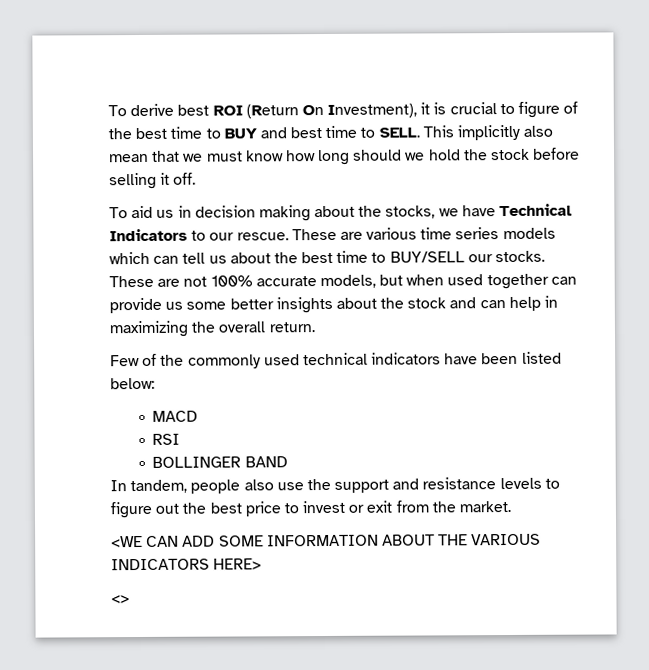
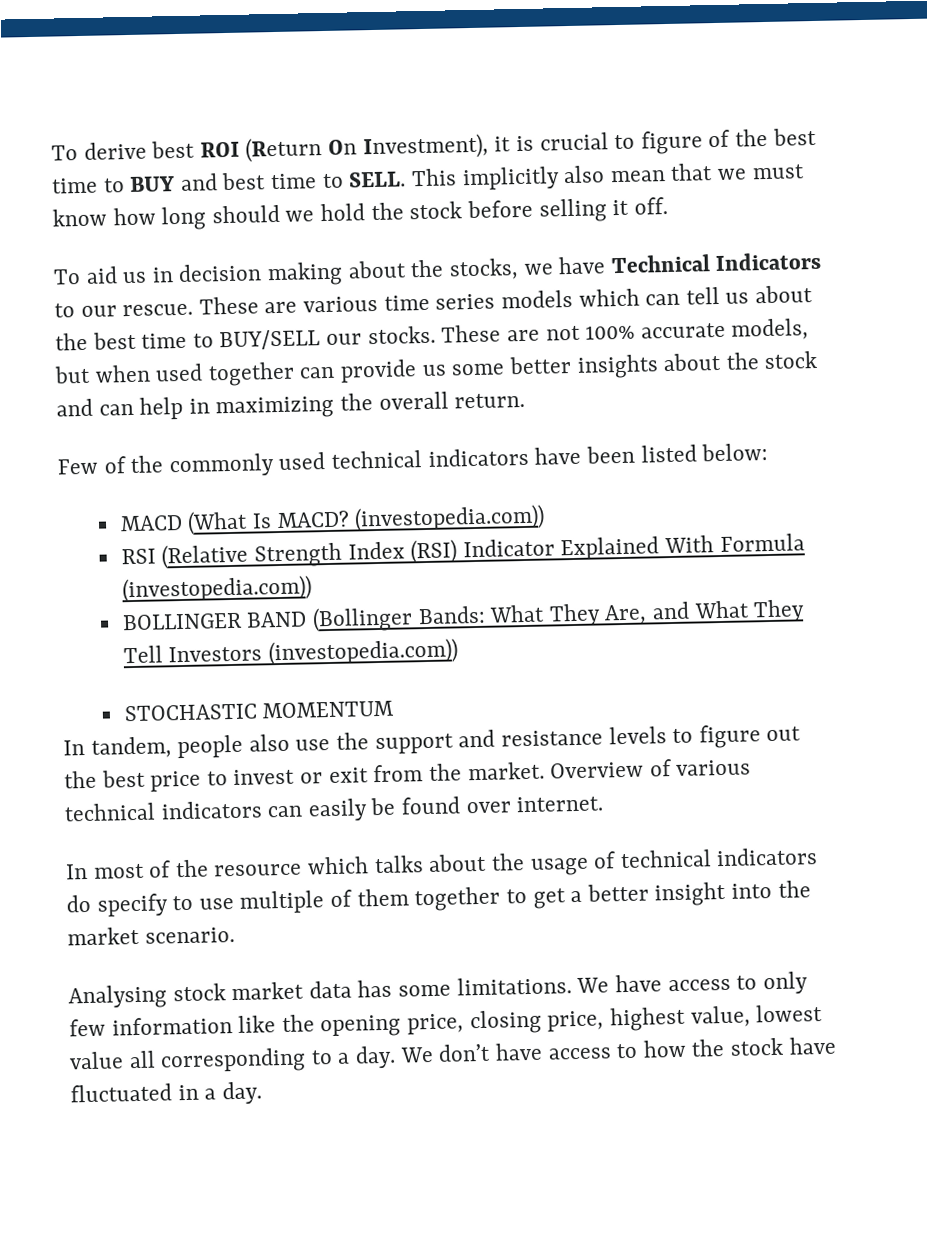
- MACD
- RSI
- BOLLINGER BAND
+ MACD (What Is MACD? (investopedia.com))
+ RSI (Relative Strength Index (RSI) Indicator Explained With Formula (investopedia.com))
+ BOLLINGER BAND (Bollinger Bands: What They Are, and What They Tell Investors (investopedia.com))
+ STOCHASTIC MOMENTUM
- In tandem, people also use the support and resistance levels to figure out the best price to invest or exit from the market.
- <WE CAN ADD SOME INFORMATION ABOUT THE VARIOUS INDICATORS HERE>
- <>
+ In tandem, people also use the support and resistance levels to figure out the best price to invest or exit from the market. Overview of various technical indicators can easily be found over internet.
+ In most of the resource which talks about the usage of technical indicators do specify to use multiple of them together to get a better insight into the market scenario.
+ Analysing stock market data has some limitations. We have access to only few information like the opening price, closing price, highest value, lowest value all corresponding to a day. We don’t have access to how the stock have fluctuated in a day.

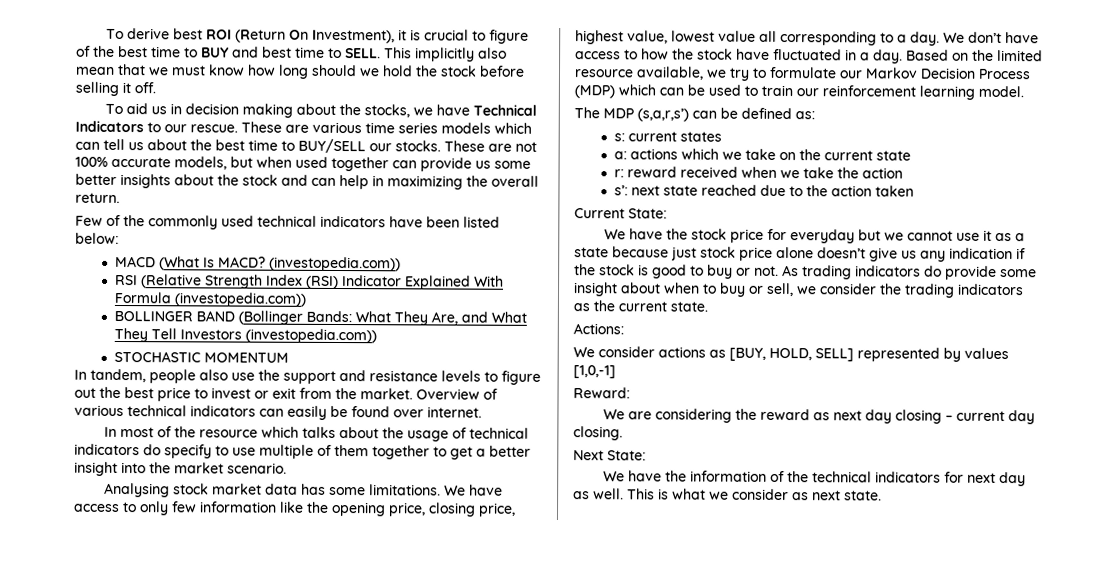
+ Based on the limited resource available, we try to formulate our Markov Decision Process (MDP) which can be used to train our reinforcement learning model.
+ The MDP (s,a,r,s’) can be defined as:
+ s: current states
+ a: actions which we take on the current state
+ r: reward received when we take the action
+ s’: next state reached due to the action taken
+ Current State:
+ We have the stock price for everyday but we cannot use it as a state because just stock price alone doesn’t give us any indication if the stock is good to buy or not. As trading indicators do provide some insight about when to buy or sell, we consider the trading indicators as the current state.
+ Actions:
+ We consider actions as [BUY, HOLD, SELL] represented by values [1,0,-1]
+ Reward:
+ We are considering the reward as next day closing – current day closing.
+ Next State:
+ We have the information of the technical indicators for next day as well. This is what we consider as next state.

